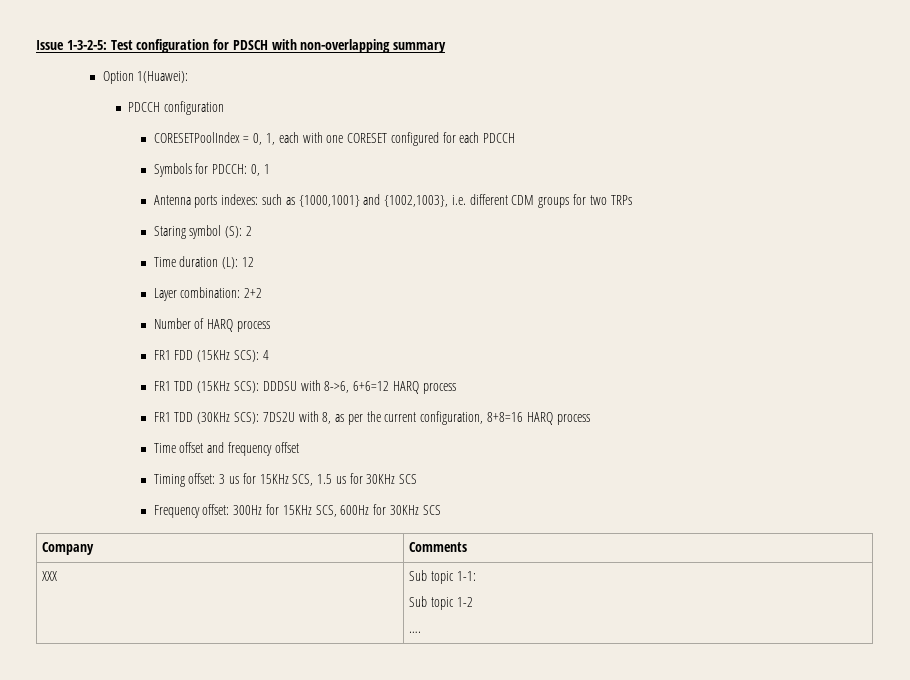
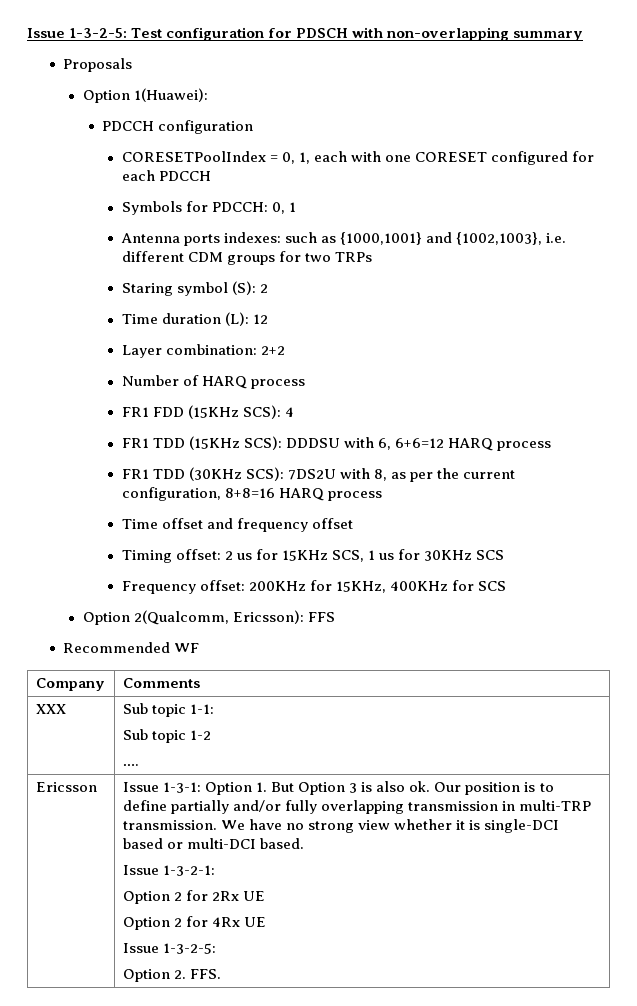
+ Proposals
- FR1 TDD (15KHz SCS): DDDSU with 8->6, 6+6=12 HARQ process
+ FR1 TDD (15KHz SCS): DDDSU with 6, 6+6=12 HARQ process
- Timing offset: 3 us for 15KHz SCS, 1.5 us for 30KHz SCS
+ Timing offset: 2 us for 15KHz SCS, 1 us for 30KHz SCS
- Frequency offset: 300Hz for 15KHz SCS, 600Hz for 30KHz SCS
+ Frequency offset: 200KHz for 15KHz, 400KHz for SCS
+ Option 2(Qualcomm, Ericsson): FFS
+ Recommended WF
+ Ericsson | Issue 1-3-1: Option 1. But Option 3 is also ok. Our position is to define partially and/or fully overlapping transmission in multi-TRP transmission. We have no strong view whether it is single-DCI based or multi-DCI based.
+ Issue 1-3-2-1:
+ Option 2 for 2Rx UE
+ Option 2 for 4Rx UE
+ Issue 1-3-2-5:
+ Option 2. FFS.

